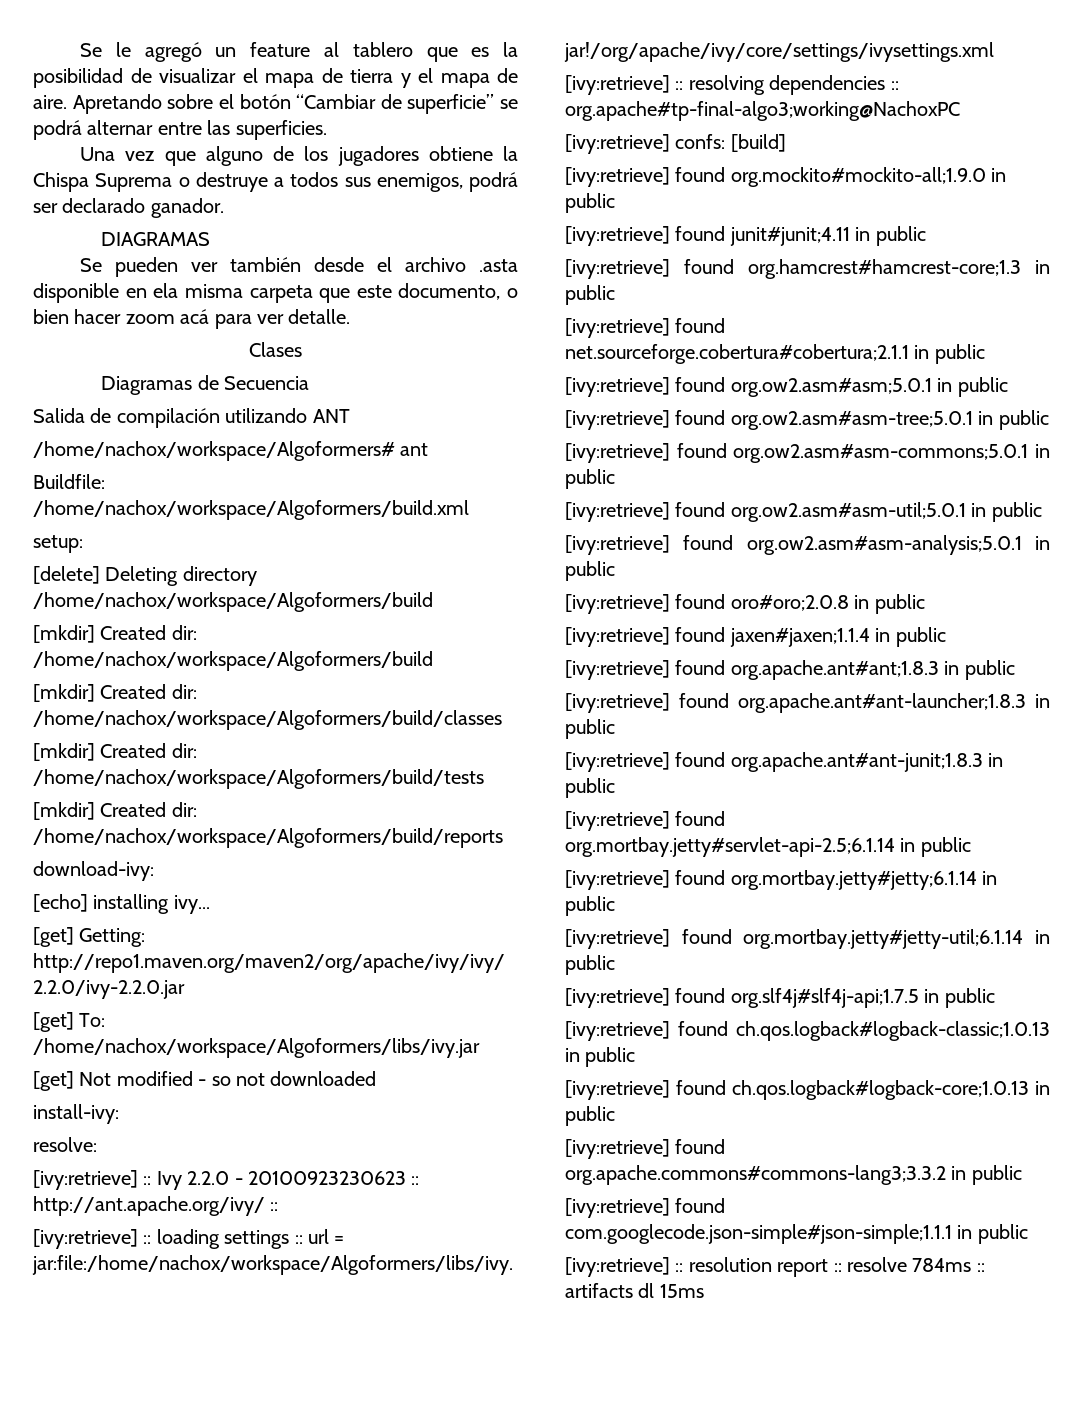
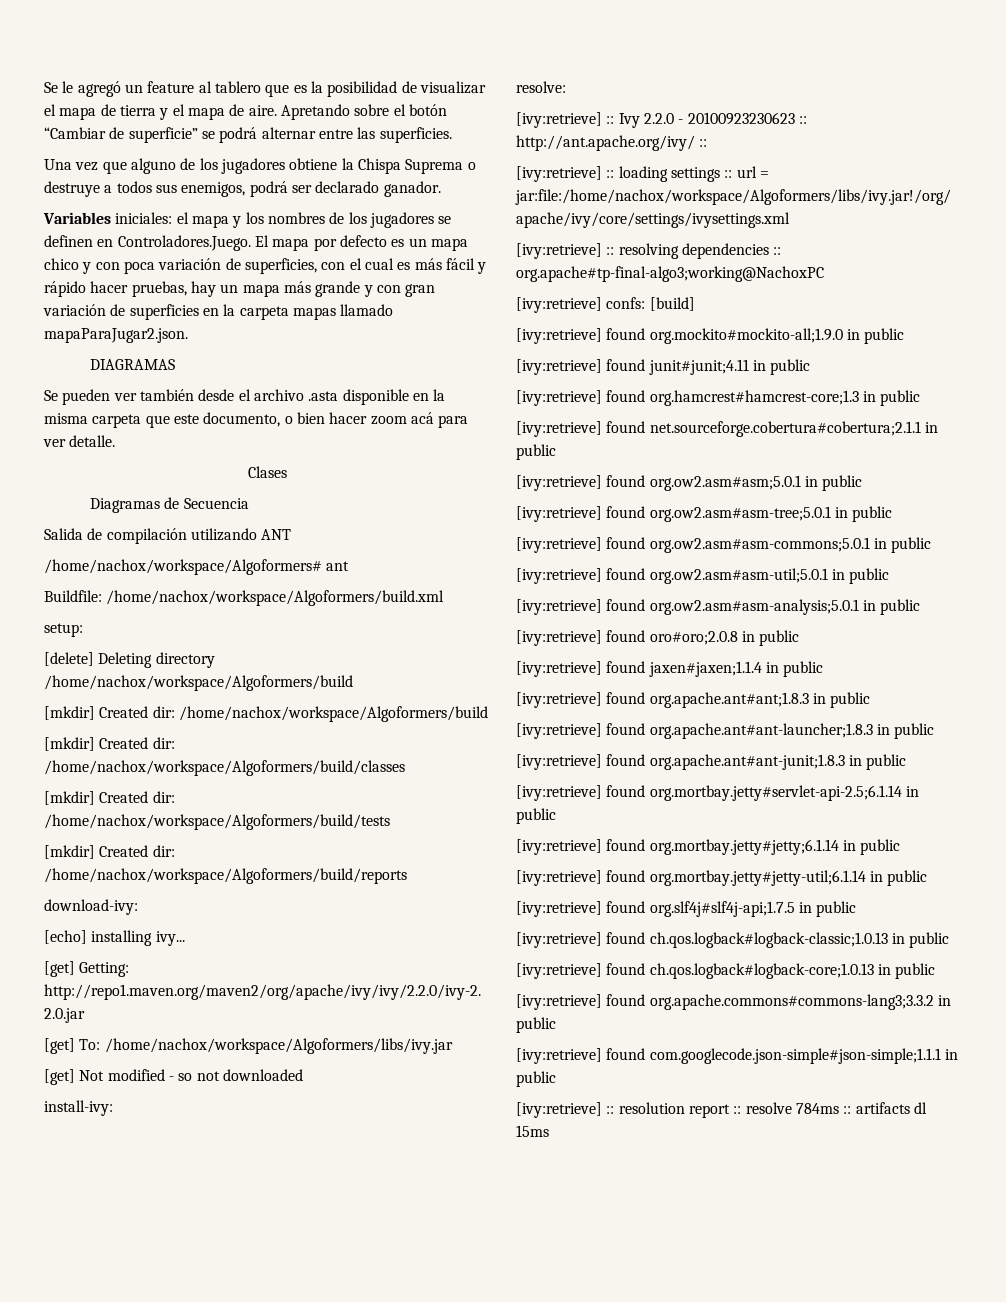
+ Variables iniciales: el mapa y los nombres de los jugadores se definen en Controladores.Juego. El mapa por defecto es un mapa chico y con poca variación de superficies, con el cual es más fácil y rápido hacer pruebas, hay un mapa más grande y con gran variación de superficies en la carpeta mapas llamado mapaParaJugar2.json.
- Se pueden ver también desde el archivo .asta disponible en ela misma carpeta que este documento, o bien hacer zoom acá para ver detalle.
+ Se pueden ver también desde el archivo .asta disponible en la misma carpeta que este documento, o bien hacer zoom acá para ver detalle.

